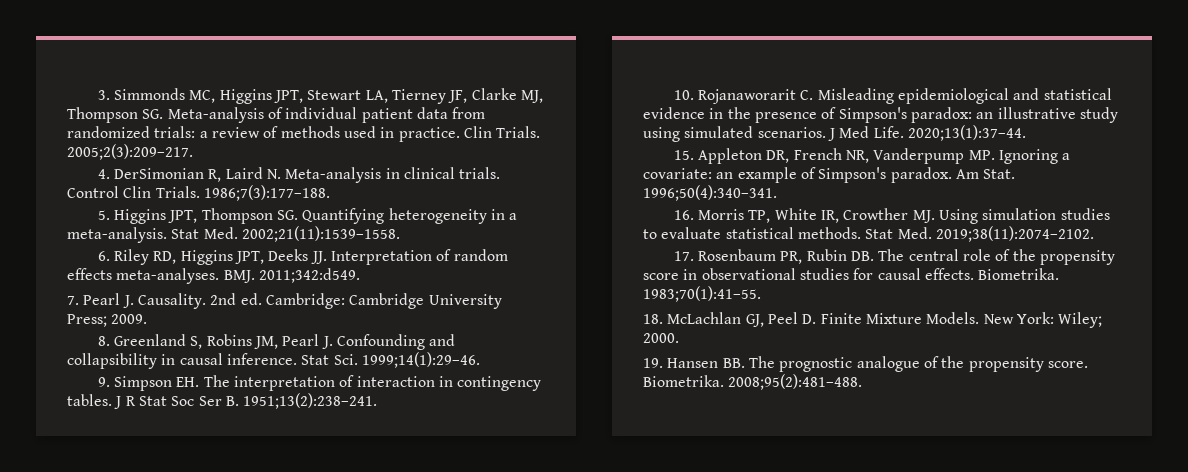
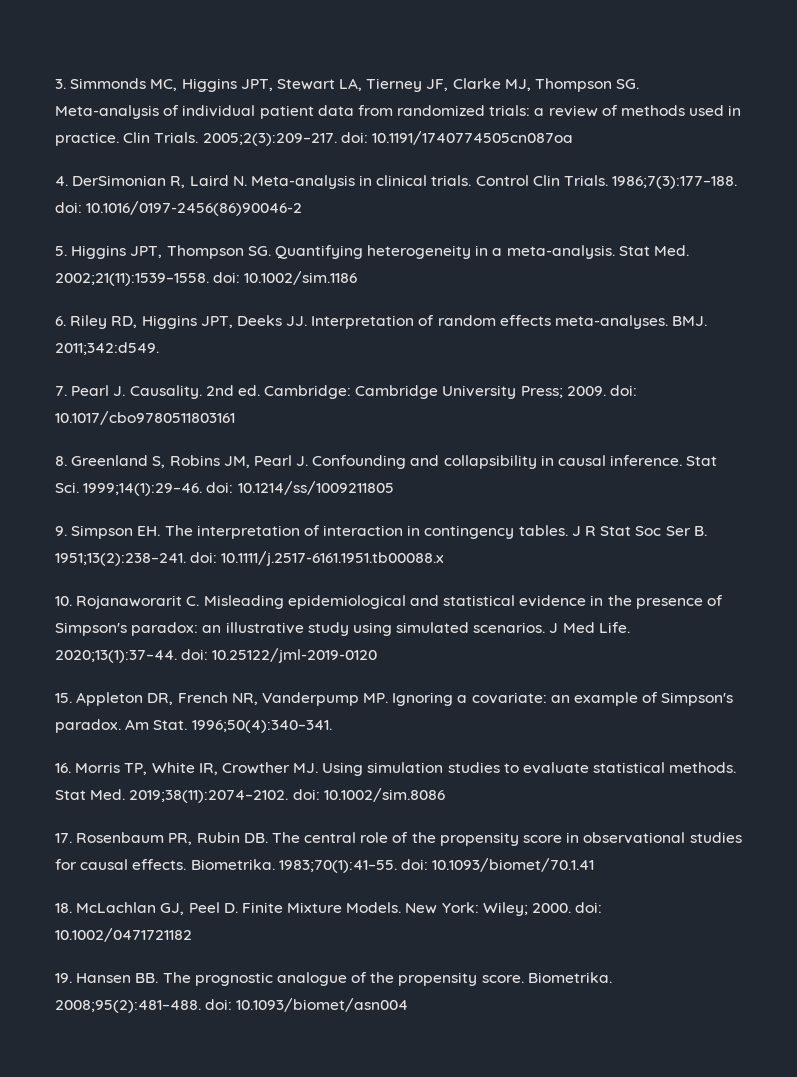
- 2005;2(3):209–217.
+ 2005;2(3):209–217. doi: 10.1191/1740774505cn087oa
- 1986;7(3):177–188.
+ 1986;7(3):177–188. doi: 10.1016/0197-2456(86)90046-2
- Stat Med. 2002;21(11):1539–1558.
+ Stat Med. 2002;21(11):1539–1558. doi: 10.1002/sim.1186
- 2nd ed. Cambridge: Cambridge University Press; 2009.
+ 2nd ed. Cambridge: Cambridge University Press; 2009. doi: 10.1017/cbo9780511803161
- Stat Sci. 1999;14(1):29–46.
+ Stat Sci. 1999;14(1):29–46. doi: 10.1214/ss/1009211805
- J R Stat Soc Ser B. 1951;13(2):238–241.
+ J R Stat Soc Ser B. 1951;13(2):238–241. doi: 10.1111/j.2517-6161.1951.tb00088.x
- 2020;13(1):37–44.
+ 2020;13(1):37–44. doi: 10.25122/jml-2019-0120
- Stat Med. 2019;38(11):2074–2102.
+ Stat Med. 2019;38(11):2074–2102. doi: 10.1002/sim.8086
- 1983;70(1):41–55.
+ 1983;70(1):41–55. doi: 10.1093/biomet/70.1.41
- New York: Wiley; 2000.
+ New York: Wiley; 2000. doi: 10.1002/0471721182
- 2008;95(2):481–488.
+ 2008;95(2):481–488. doi: 10.1093/biomet/asn004

